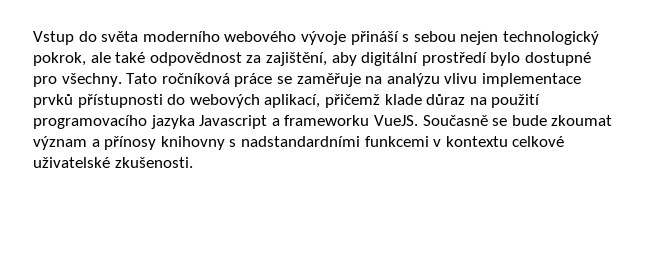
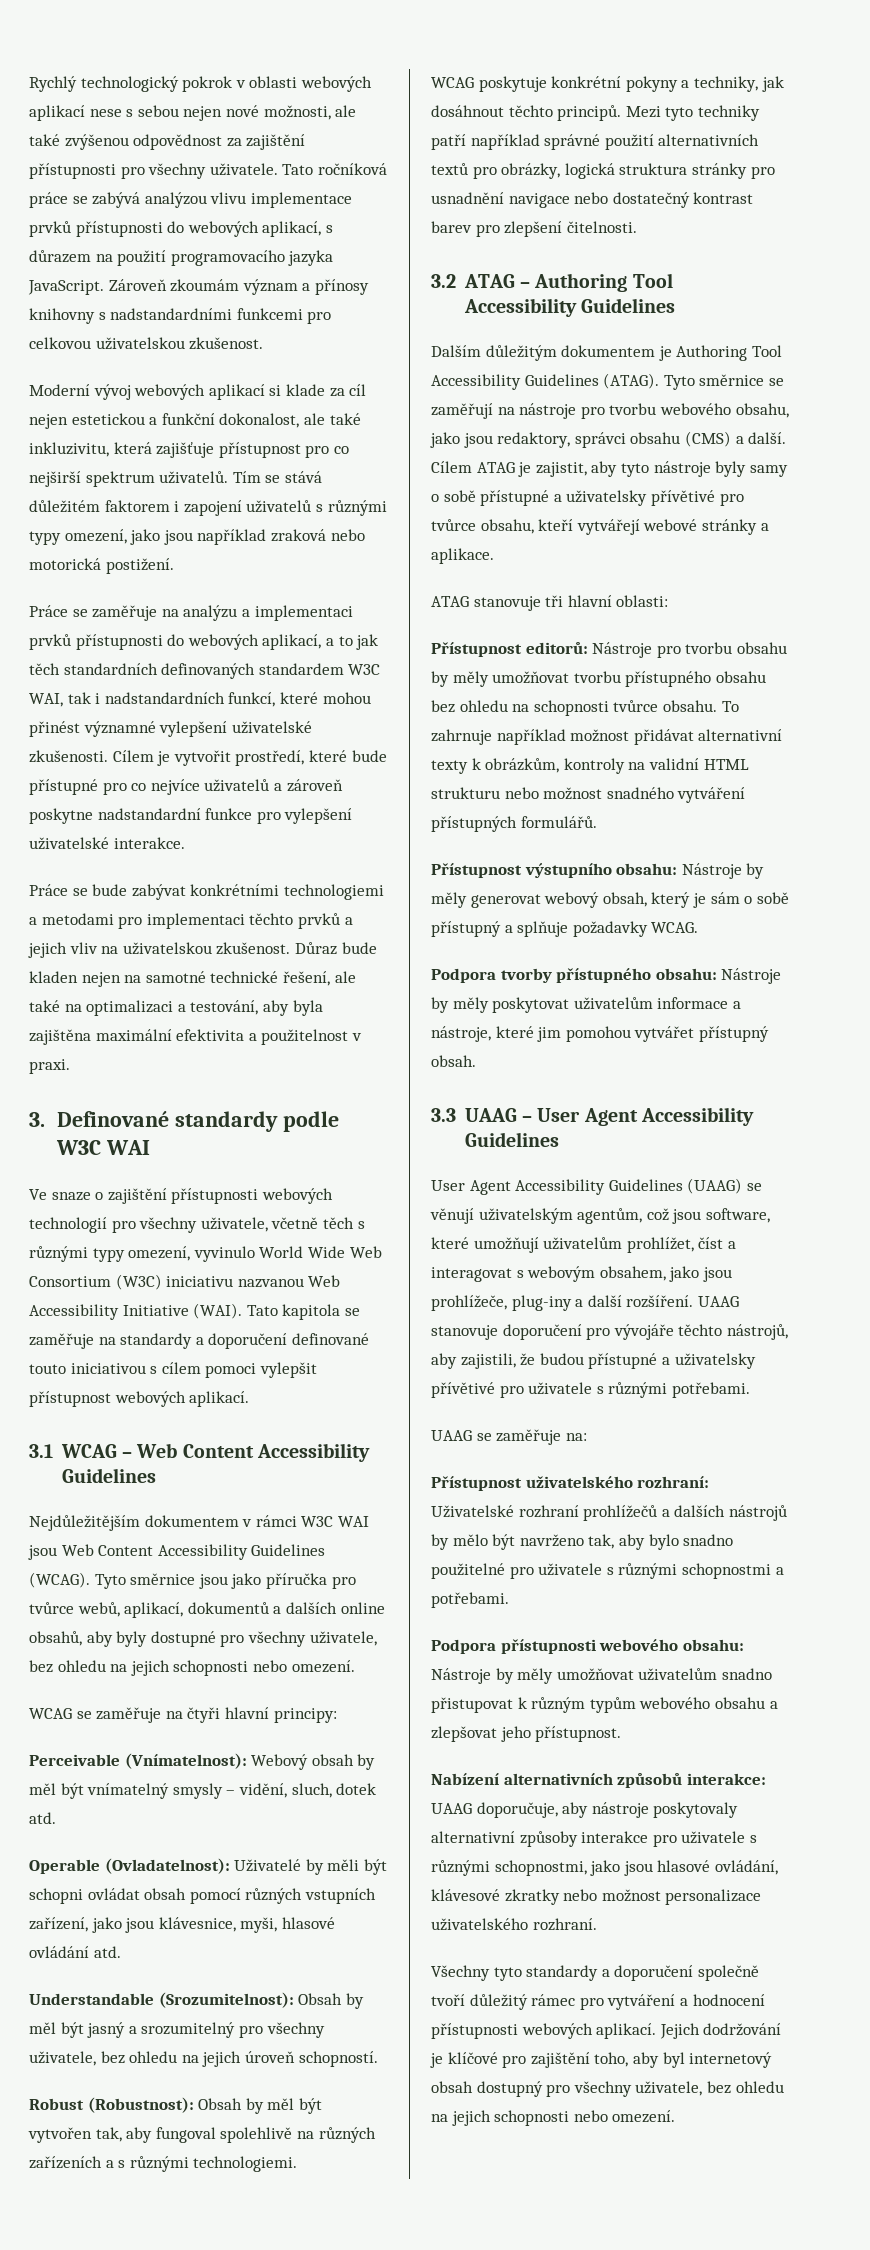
- Vstup do světa moderního webového vývoje přináší s sebou nejen technologický pokrok, ale také odpovědnost za zajištění, aby digitální prostředí bylo dostupné pro všechny.
+ Rychlý technologický pokrok v oblasti webových aplikací nese s sebou nejen nové možnosti, ale také zvýšenou odpovědnost za zajištění přístupnosti pro všechny uživatele.
- Tato ročníková práce se zaměřuje na analýzu vlivu implementace prvků přístupnosti do webových aplikací, přičemž klade důraz na použití programovacího jazyka Javascript a frameworku VueJS. Současně se bude zkoumat význam a přínosy knihovny s nadstandardními funkcemi v kontextu celkové uživatelské zkušenosti.
+ Tato ročníková práce se zabývá analýzou vlivu implementace prvků přístupnosti do webových aplikací, s důrazem na použití programovacího jazyka JavaScript. Zároveň zkoumám význam a přínosy knihovny s nadstandardními funkcemi pro celkovou uživatelskou zkušenost.
+ Moderní vývoj webových aplikací si klade za cíl nejen estetickou a funkční dokonalost, ale také inkluzivitu, která zajišťuje přístupnost pro co nejširší spektrum uživatelů. Tím se stává důležitém faktorem i zapojení uživatelů s různými typy omezení, jako jsou například zraková nebo motorická postižení.
+ Práce se zaměřuje na analýzu a implementaci prvků přístupnosti do webových aplikací, a to jak těch standardních definovaných standardem W3C WAI, tak i nadstandardních funkcí, které mohou přinést významné vylepšení uživatelské zkušenosti. Cílem je vytvořit prostředí, které bude přístupné pro co nejvíce uživatelů a zároveň poskytne nadstandardní funkce pro vylepšení uživatelské interakce.
+ Práce se bude zabývat konkrétními technologiemi a metodami pro implementaci těchto prvků a jejich vliv na uživatelskou zkušenost. Důraz bude kladen nejen na samotné technické řešení, ale také na optimalizaci a testování, aby byla zajištěna maximální efektivita a použitelnost v praxi.
+ 3. Definované standardy podle W3C WAI
+ Ve snaze o zajištění přístupnosti webových technologií pro všechny uživatele, včetně těch s různými typy omezení, vyvinulo World Wide Web Consortium (W3C) iniciativu nazvanou Web Accessibility Initiative (WAI). Tato kapitola se zaměřuje na standardy a doporučení definované touto iniciativou s cílem pomoci vylepšit přístupnost webových aplikací.
+ 3.1 WCAG – Web Content Accessibility Guidelines
+ Nejdůležitějším dokumentem v rámci W3C WAI jsou Web Content Accessibility Guidelines (WCAG). Tyto směrnice jsou jako příručka pro tvůrce webů, aplikací, dokumentů a dalších online obsahů, aby byly dostupné pro všechny uživatele, bez ohledu na jejich schopnosti nebo omezení.
+ WCAG se zaměřuje na čtyři hlavní principy:
+ Perceivable (Vnímatelnost): Webový obsah by měl být vnímatelný smysly – vidění, sluch, dotek atd.
+ Operable (Ovladatelnost): Uživatelé by měli být schopni ovládat obsah pomocí různých vstupních zařízení, jako jsou klávesnice, myši, hlasové ovládání atd.
+ Understandable (Srozumitelnost): Obsah by měl být jasný a srozumitelný pro všechny uživatele, bez ohledu na jejich úroveň schopností.
+ Robust (Robustnost): Obsah by měl být vytvořen tak, aby fungoval spolehlivě na různých zařízeních a s různými technologiemi.
+ WCAG poskytuje konkrétní pokyny a techniky, jak dosáhnout těchto principů. Mezi tyto techniky patří například správné použití alternativních textů pro obrázky, logická struktura stránky pro usnadnění navigace nebo dostatečný kontrast barev pro zlepšení čitelnosti.
+ 3.2 ATAG – Authoring Tool Accessibility Guidelines
+ Dalším důležitým dokumentem je Authoring Tool Accessibility Guidelines (ATAG). Tyto směrnice se zaměřují na nástroje pro tvorbu webového obsahu, jako jsou redaktory, správci obsahu (CMS) a další. Cílem ATAG je zajistit, aby tyto nástroje byly samy o sobě přístupné a uživatelsky přívětivé pro tvůrce obsahu, kteří vytvářejí webové stránky a aplikace.
+ ATAG stanovuje tři hlavní oblasti:
+ Přístupnost editorů: Nástroje pro tvorbu obsahu by měly umožňovat tvorbu přístupného obsahu bez ohledu na schopnosti tvůrce obsahu. To zahrnuje například možnost přidávat alternativní texty k obrázkům, kontroly na validní HTML strukturu nebo možnost snadného vytváření přístupných formulářů.
+ Přístupnost výstupního obsahu: Nástroje by měly generovat webový obsah, který je sám o sobě přístupný a splňuje požadavky WCAG.
+ Podpora tvorby přístupného obsahu: Nástroje by měly poskytovat uživatelům informace a nástroje, které jim pomohou vytvářet přístupný obsah.
+ 3.3 UAAG – User Agent Accessibility Guidelines
+ User Agent Accessibility Guidelines (UAAG) se věnují uživatelským agentům, což jsou software, které umožňují uživatelům prohlížet, číst a interagovat s webovým obsahem, jako jsou prohlížeče, plug-iny a další rozšíření. UAAG stanovuje doporučení pro vývojáře těchto nástrojů, aby zajistili, že budou přístupné a uživatelsky přívětivé pro uživatele s různými potřebami.
+ UAAG se zaměřuje na:
+ Přístupnost uživatelského rozhraní: Uživatelské rozhraní prohlížečů a dalších nástrojů by mělo být navrženo tak, aby bylo snadno použitelné pro uživatele s různými schopnostmi a potřebami.
+ Podpora přístupnosti webového obsahu: Nástroje by měly umožňovat uživatelům snadno přistupovat k různým typům webového obsahu a zlepšovat jeho přístupnost.
+ Nabízení alternativních způsobů interakce: UAAG doporučuje, aby nástroje poskytovaly alternativní způsoby interakce pro uživatele s různými schopnostmi, jako jsou hlasové ovládání, klávesové zkratky nebo možnost personalizace uživatelského rozhraní.
+ Všechny tyto standardy a doporučení společně tvoří důležitý rámec pro vytváření a hodnocení přístupnosti webových aplikací. Jejich dodržování je klíčové pro zajištění toho, aby byl internetový obsah dostupný pro všechny uživatele, bez ohledu na jejich schopnosti nebo omezení.

